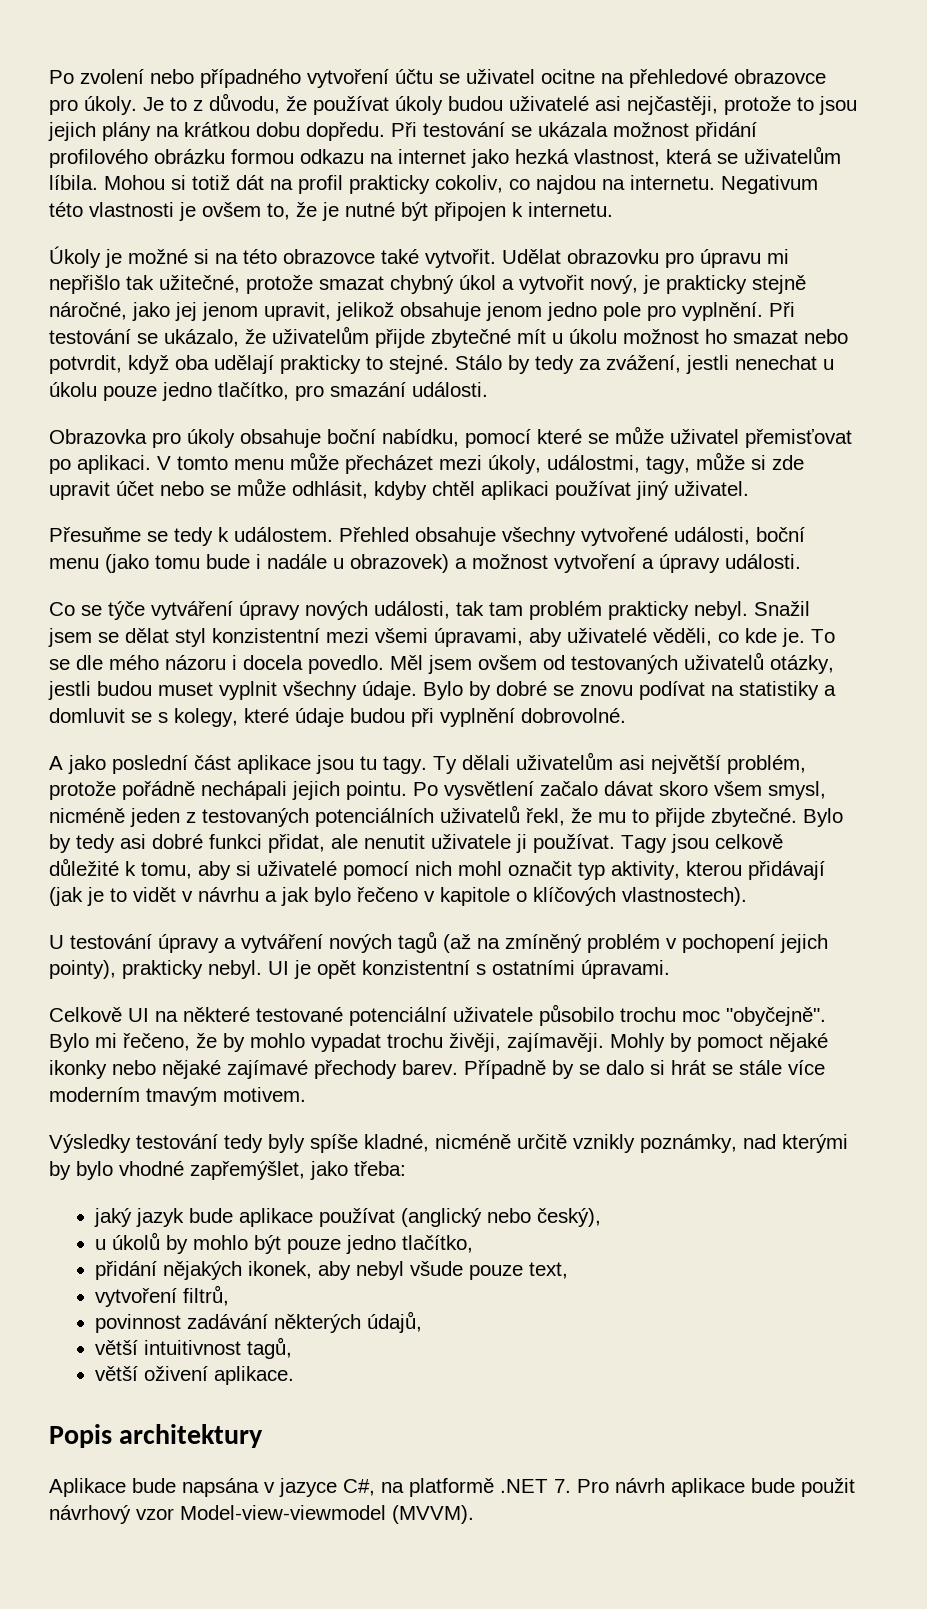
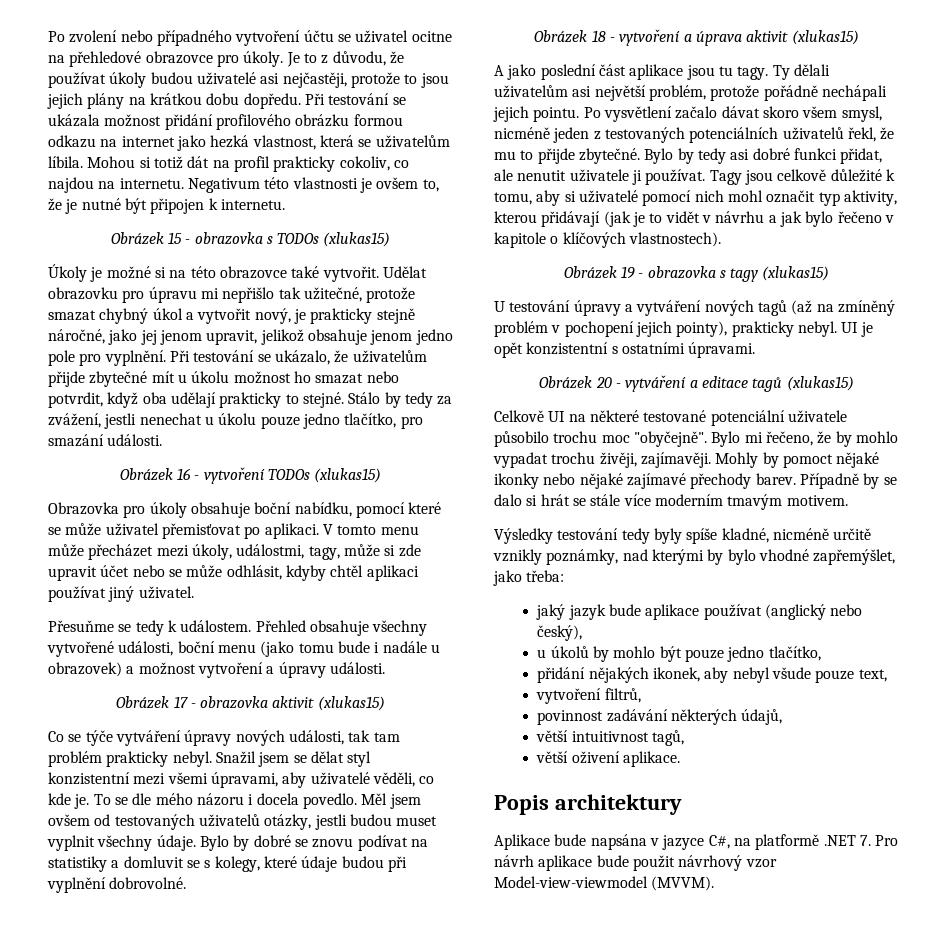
+ Obrázek 15 - obrazovka s TODOs (xlukas15)
+ Obrázek 16 - vytvoření TODOs (xlukas15)
+ Obrázek 17 - obrazovka aktivit (xlukas15)
+ Obrázek 18 - vytvoření a úprava aktivit (xlukas15)
+ Obrázek 19 - obrazovka s tagy (xlukas15)
+ Obrázek 20 - vytváření a editace tagů (xlukas15)

